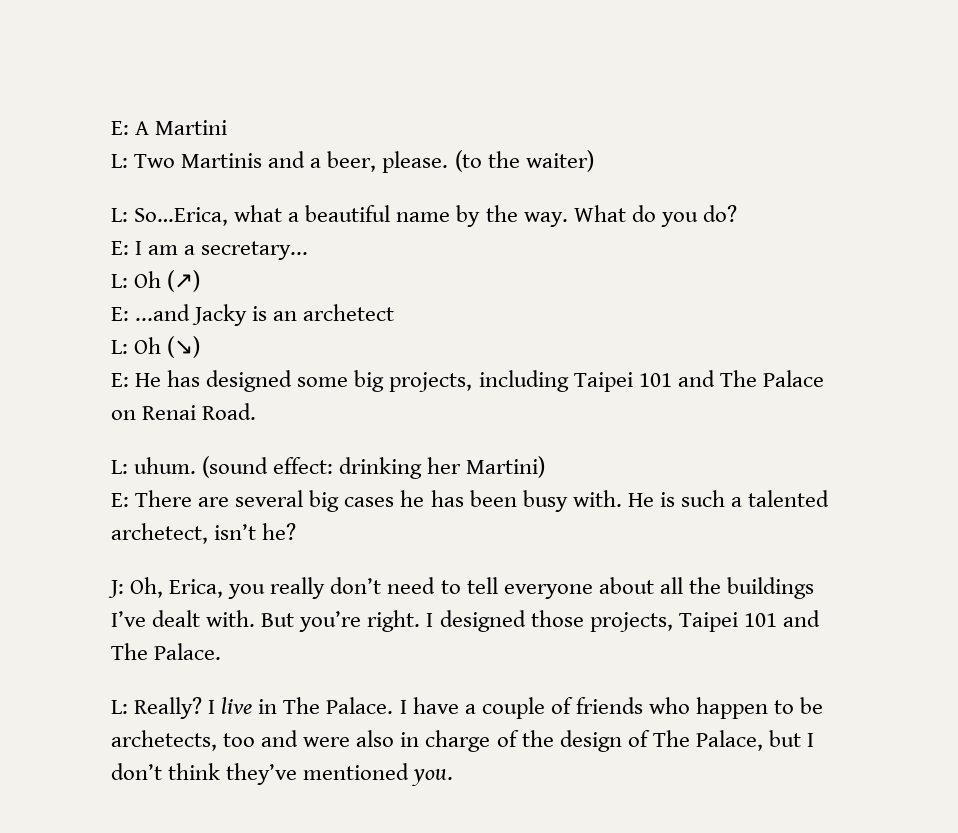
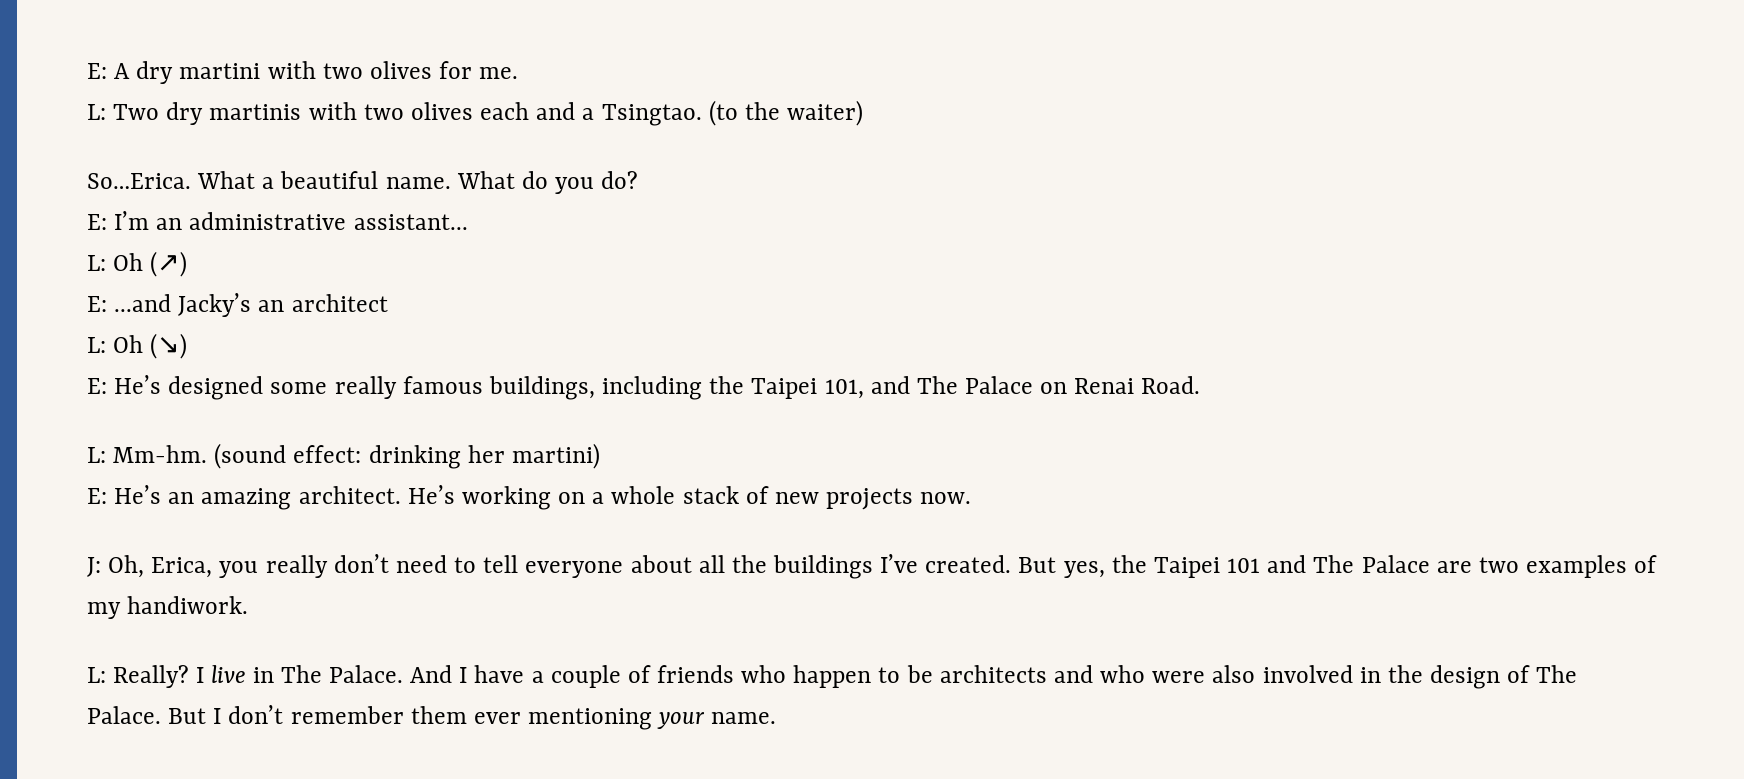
- E: A Martini
- L: Two Martinis and a beer, please. (to the waiter)
- L: So…Erica, what a beautiful name by the way.
+ E: A dry martini with two olives for me.
+ L: Two dry martinis with two olives each and a Tsingtao. (to the waiter)
+ So…Erica. What a beautiful name.
- E: I am a secretary...
+ E: I’m an administrative assistant...
- E: ...and Jacky is an archetect
+ E: ...and Jacky’s an architect
- E: He has designed some big projects, including Taipei 101 and The Palace on Renai Road.
+ E: He’s designed some really famous buildings, including the Taipei 101, and The Palace on Renai Road.
- L: uhum.
+ L: Mm-hm.
- (sound effect: drinking her Martini)
- E: There are several big cases he has been busy with. He is such a talented archetect, isn’t he?
+ (sound effect: drinking her martini)
+ E: He’s an amazing architect. He’s working on a whole stack of new projects now.
- J: Oh, Erica, you really don’t need to tell everyone about all the buildings I’ve dealt with. But you’re right. I designed those projects, Taipei 101 and The Palace.
+ J: Oh, Erica, you really don’t need to tell everyone about all the buildings I’ve created. But yes, the Taipei 101 and The Palace are two examples of my handiwork.
- I have a couple of friends who happen to be archetects, too and were also in charge of the design of The Palace, but I don’t think they’ve mentioned you.
+ And I have a couple of friends who happen to be architects and who were also involved in the design of The Palace. But I don’t remember them ever mentioning your name.

